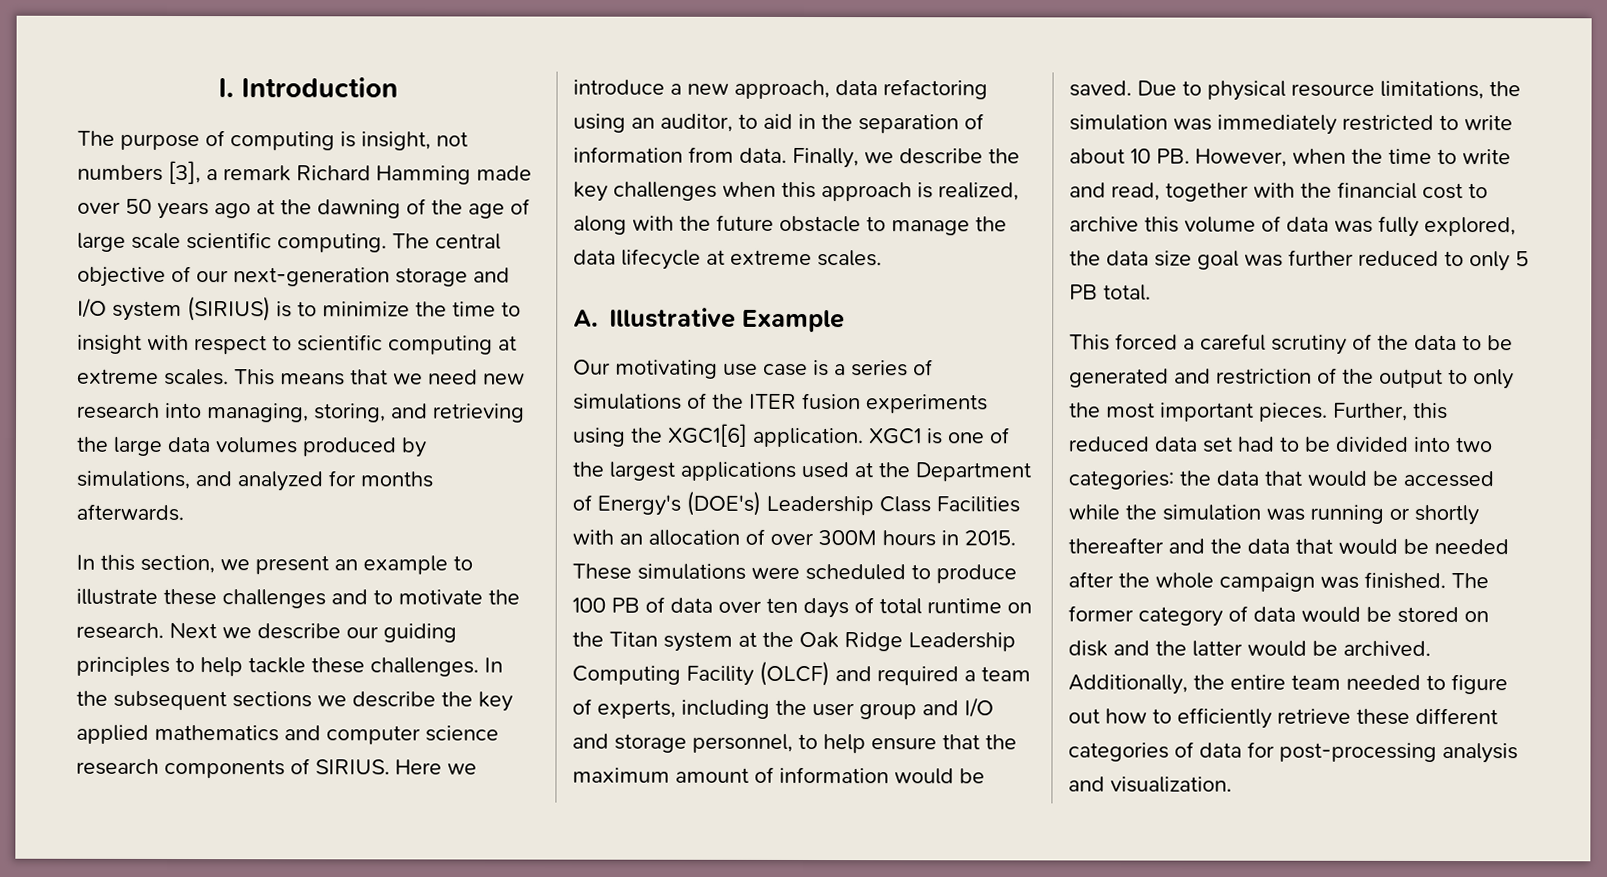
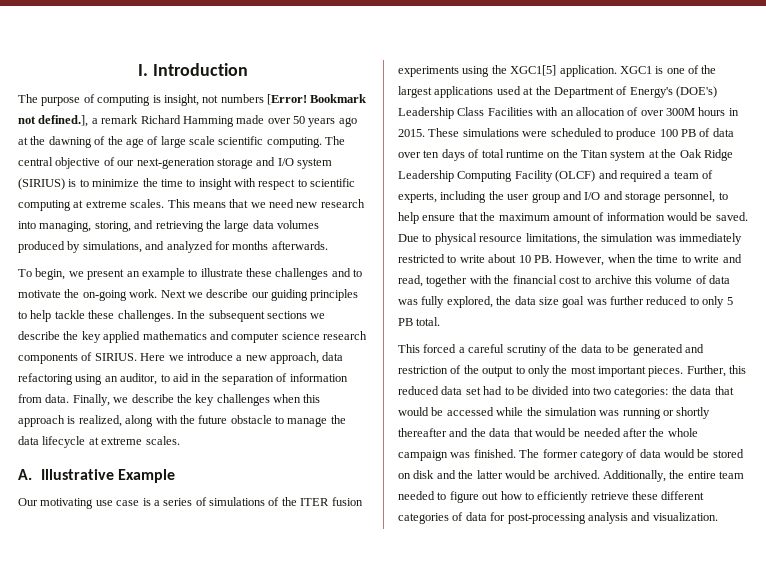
- The purpose of computing is insight, not numbers [3], a remark Richard Hamming made over 50 years ago at the dawning of the age of large scale scientific computing.
+ The purpose of computing is insight, not numbers [Error! Bookmark not defined.], a remark Richard Hamming made over 50 years ago at the dawning of the age of large scale scientific computing.
- In this section, we present an example to illustrate these challenges and to motivate the research.
+ To begin, we present an example to illustrate these challenges and to motivate the on-going work.
- Our motivating use case is a series of simulations of the ITER fusion experiments using the XGC1[6] application.
+ Our motivating use case is a series of simulations of the ITER fusion experiments using the XGC1[5] application.

